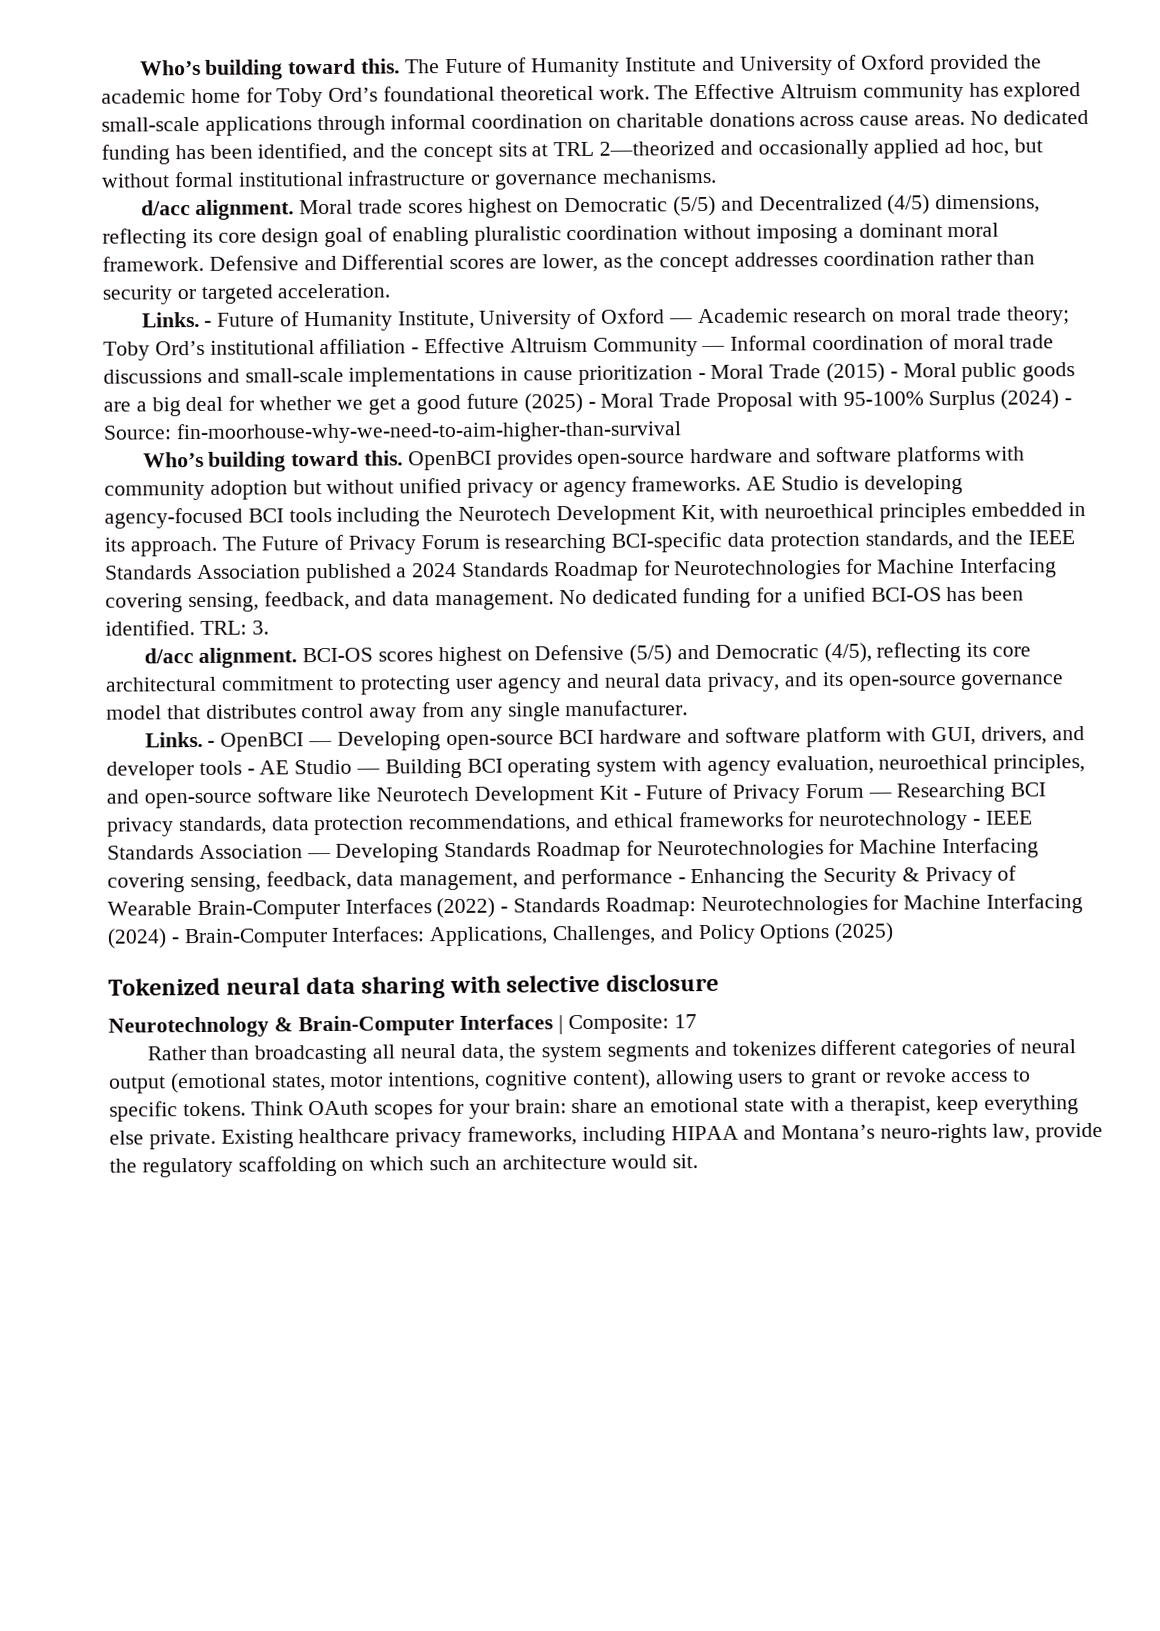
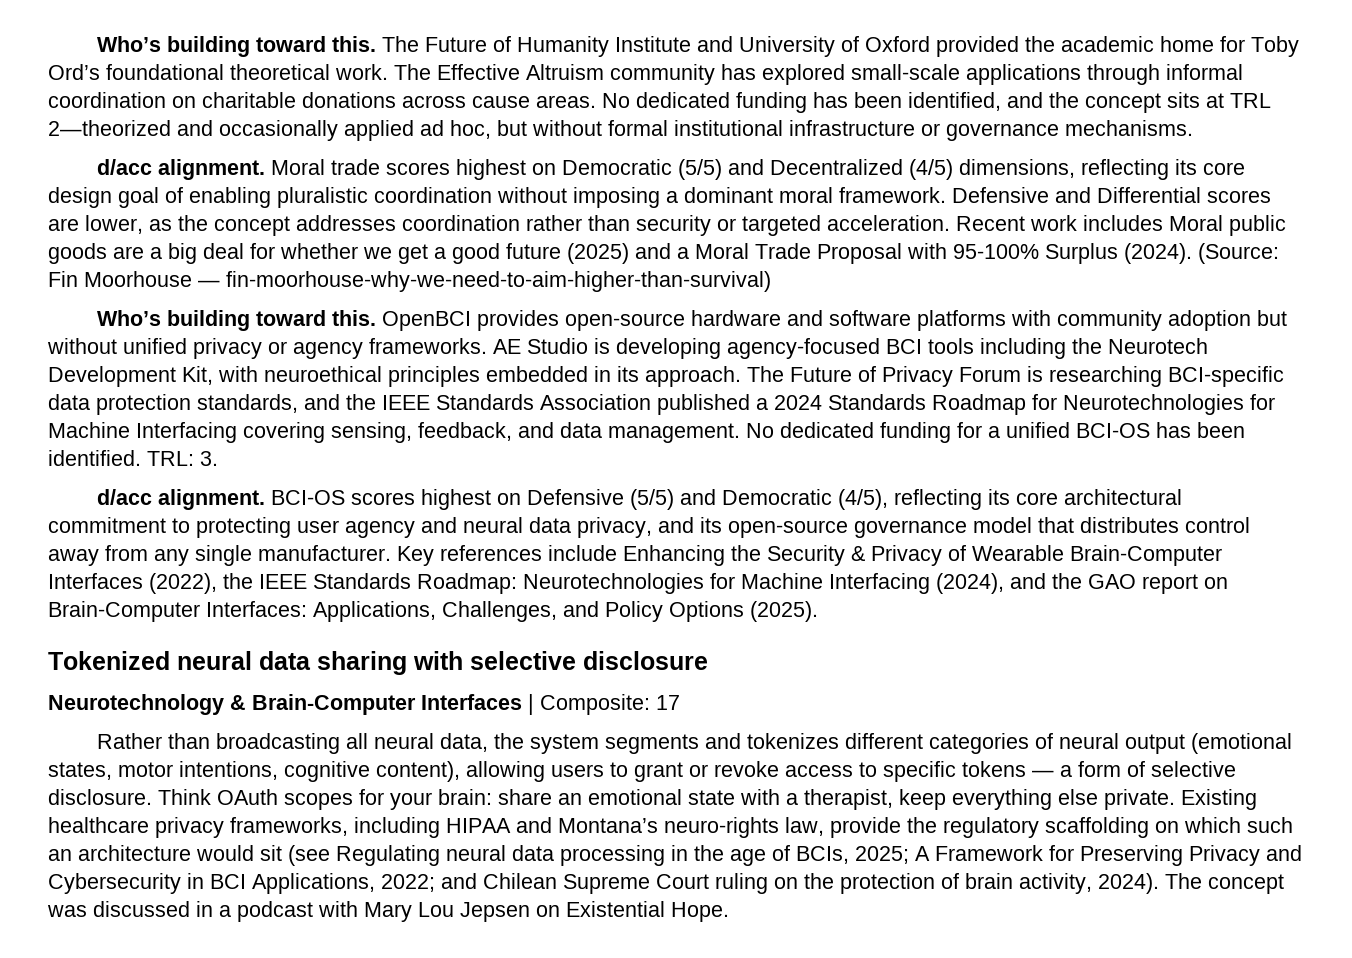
- Defensive and Differential scores are lower, as the concept addresses coordination rather than security or targeted acceleration.
- Links. - Future of Humanity Institute, University of Oxford — Academic research on moral trade theory; Toby Ord’s institutional affiliation - Effective Altruism Community — Informal coordination of moral trade discussions and small-scale implementations in cause prioritization - Moral Trade (2015) - Moral public goods are a big deal for whether we get a good future (2025) - Moral Trade Proposal with 95-100% Surplus (2024) - Source: fin-moorhouse-why-we-need-to-aim-higher-than-survival
+ Defensive and Differential scores are lower, as the concept addresses coordination rather than security or targeted acceleration. Recent work includes Moral public goods are a big deal for whether we get a good future (2025) and a Moral Trade Proposal with 95-100% Surplus (2024). (Source: Fin Moorhouse — fin-moorhouse-why-we-need-to-aim-higher-than-survival)
- BCI-OS scores highest on Defensive (5/5) and Democratic (4/5), reflecting its core architectural commitment to protecting user agency and neural data privacy, and its open-source governance model that distributes control away from any single manufacturer.
- Links. - OpenBCI — Developing open-source BCI hardware and software platform with GUI, drivers, and developer tools - AE Studio — Building BCI operating system with agency evaluation, neuroethical principles, and open-source software like Neurotech Development Kit - Future of Privacy Forum — Researching BCI privacy standards, data protection recommendations, and ethical frameworks for neurotechnology - IEEE Standards Association — Developing Standards Roadmap for Neurotechnologies for Machine Interfacing covering sensing, feedback, data management, and performance - Enhancing the Security & Privacy of Wearable Brain-Computer Interfaces (2022) - Standards Roadmap: Neurotechnologies for Machine Interfacing (2024) - Brain-Computer Interfaces: Applications, Challenges, and Policy Options (2025)
+ BCI-OS scores highest on Defensive (5/5) and Democratic (4/5), reflecting its core architectural commitment to protecting user agency and neural data privacy, and its open-source governance model that distributes control away from any single manufacturer. Key references include Enhancing the Security & Privacy of Wearable Brain-Computer Interfaces (2022), the IEEE Standards Roadmap: Neurotechnologies for Machine Interfacing (2024), and the GAO report on Brain-Computer Interfaces: Applications, Challenges, and Policy Options (2025).
- Rather than broadcasting all neural data, the system segments and tokenizes different categories of neural output (emotional states, motor intentions, cognitive content), allowing users to grant or revoke access to specific tokens.
+ Rather than broadcasting all neural data, the system segments and tokenizes different categories of neural output (emotional states, motor intentions, cognitive content), allowing users to grant or revoke access to specific tokens — a form of selective disclosure.
- Existing healthcare privacy frameworks, including HIPAA and Montana’s neuro-rights law, provide the regulatory scaffolding on which such an architecture would sit.
+ Existing healthcare privacy frameworks, including HIPAA and Montana’s neuro-rights law, provide the regulatory scaffolding on which such an architecture would sit (see Regulating neural data processing in the age of BCIs, 2025; A Framework for Preserving Privacy and Cybersecurity in BCI Applications, 2022; and Chilean Supreme Court ruling on the protection of brain activity, 2024). The concept was discussed in a podcast with Mary Lou Jepsen on Existential Hope.

